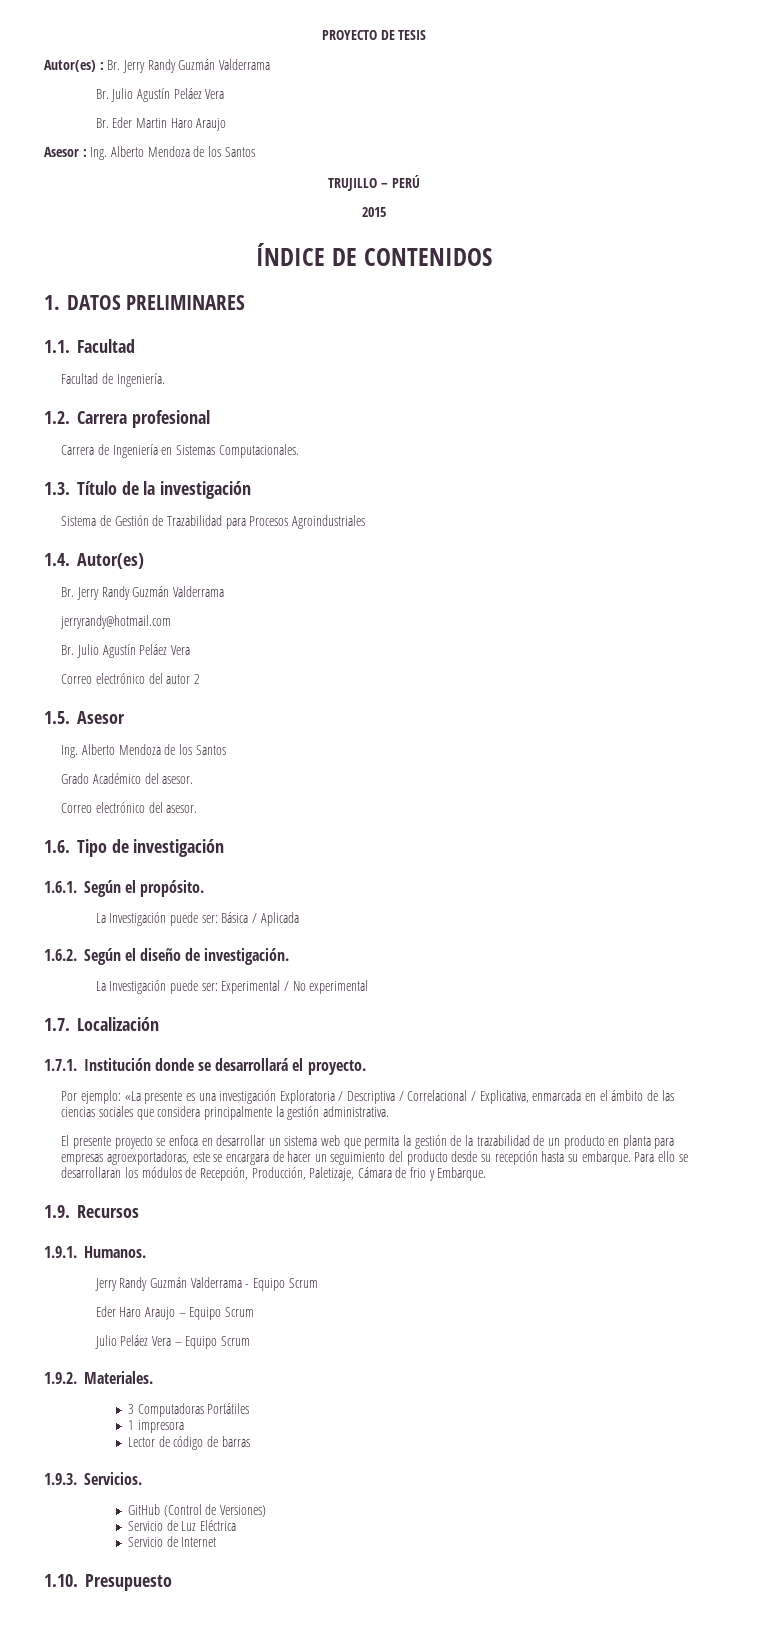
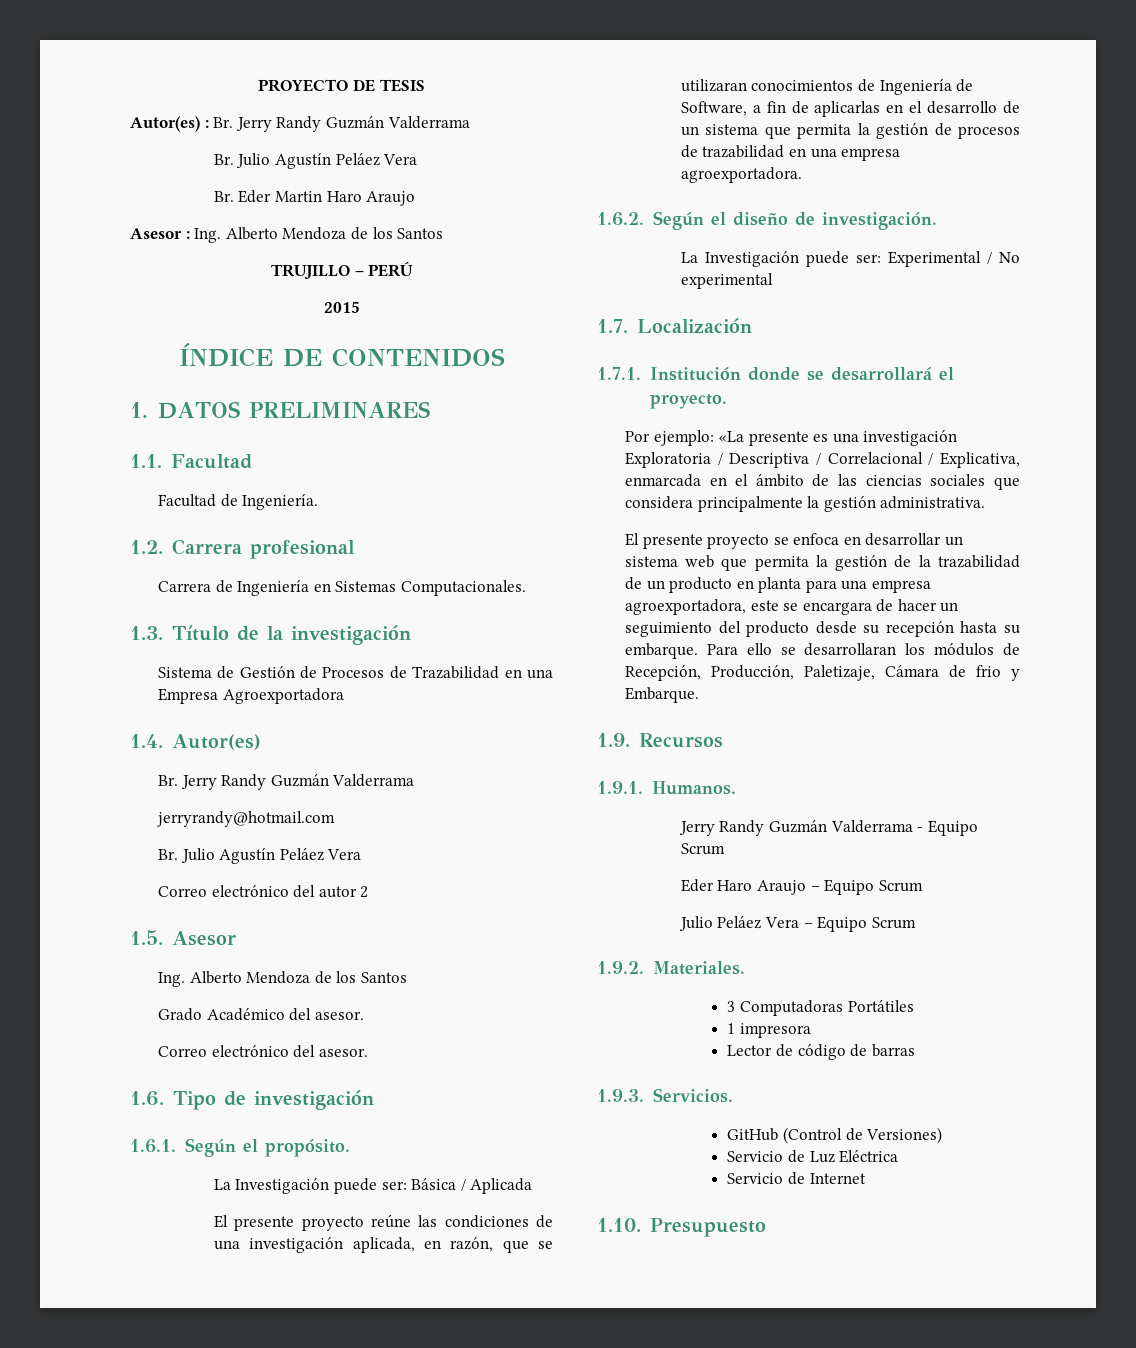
- Sistema de Gestión de Trazabilidad para Procesos Agroindustriales
+ Sistema de Gestión de Procesos de Trazabilidad en una Empresa Agroexportadora
+ El presente proyecto reúne las condiciones de una investigación aplicada, en razón, que se utilizaran conocimientos de Ingeniería de Software, a fin de aplicarlas en el desarrollo de un sistema que permita la gestión de procesos de trazabilidad en una empresa agroexportadora.
- El presente proyecto se enfoca en desarrollar un sistema web que permita la gestión de la trazabilidad de un producto en planta para empresas agroexportadoras, este se encargara de hacer un seguimiento del producto desde su recepción hasta su embarque.
+ El presente proyecto se enfoca en desarrollar un sistema web que permita la gestión de la trazabilidad de un producto en planta para una empresa agroexportadora, este se encargara de hacer un seguimiento del producto desde su recepción hasta su embarque.

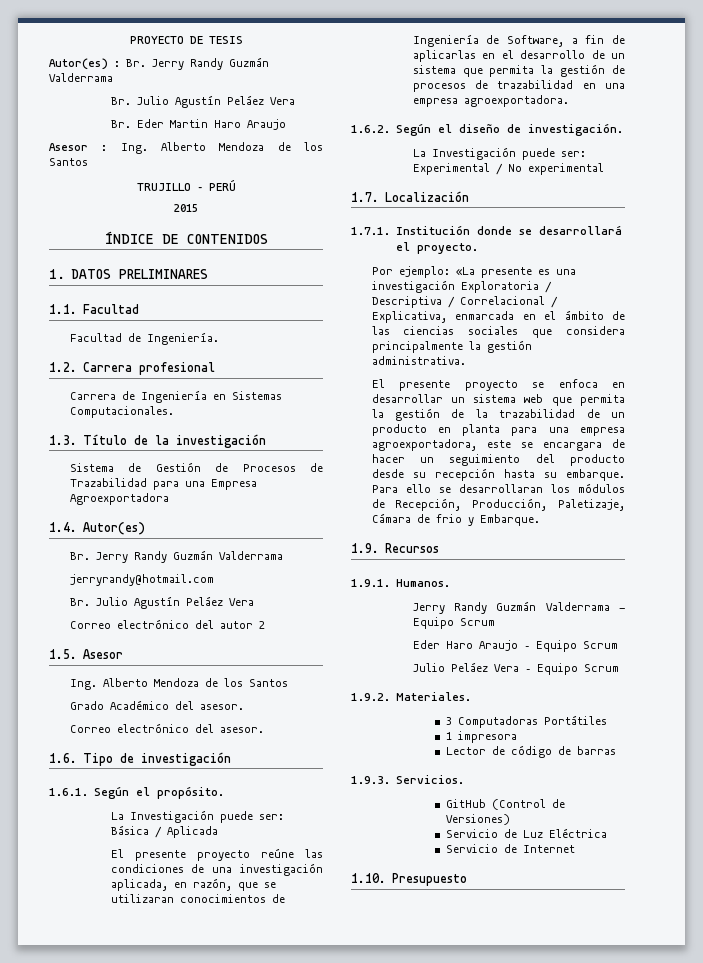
- Sistema de Gestión de Procesos de Trazabilidad en una Empresa Agroexportadora
+ Sistema de Gestión de Procesos de Trazabilidad para una Empresa Agroexportadora

